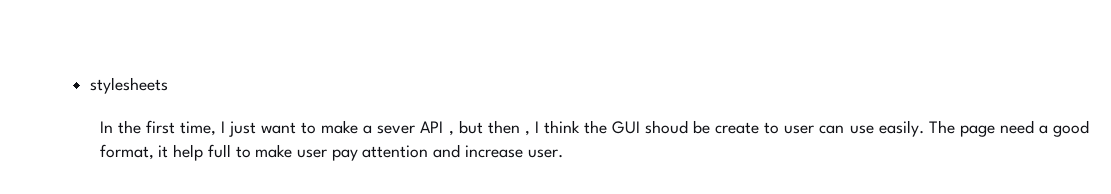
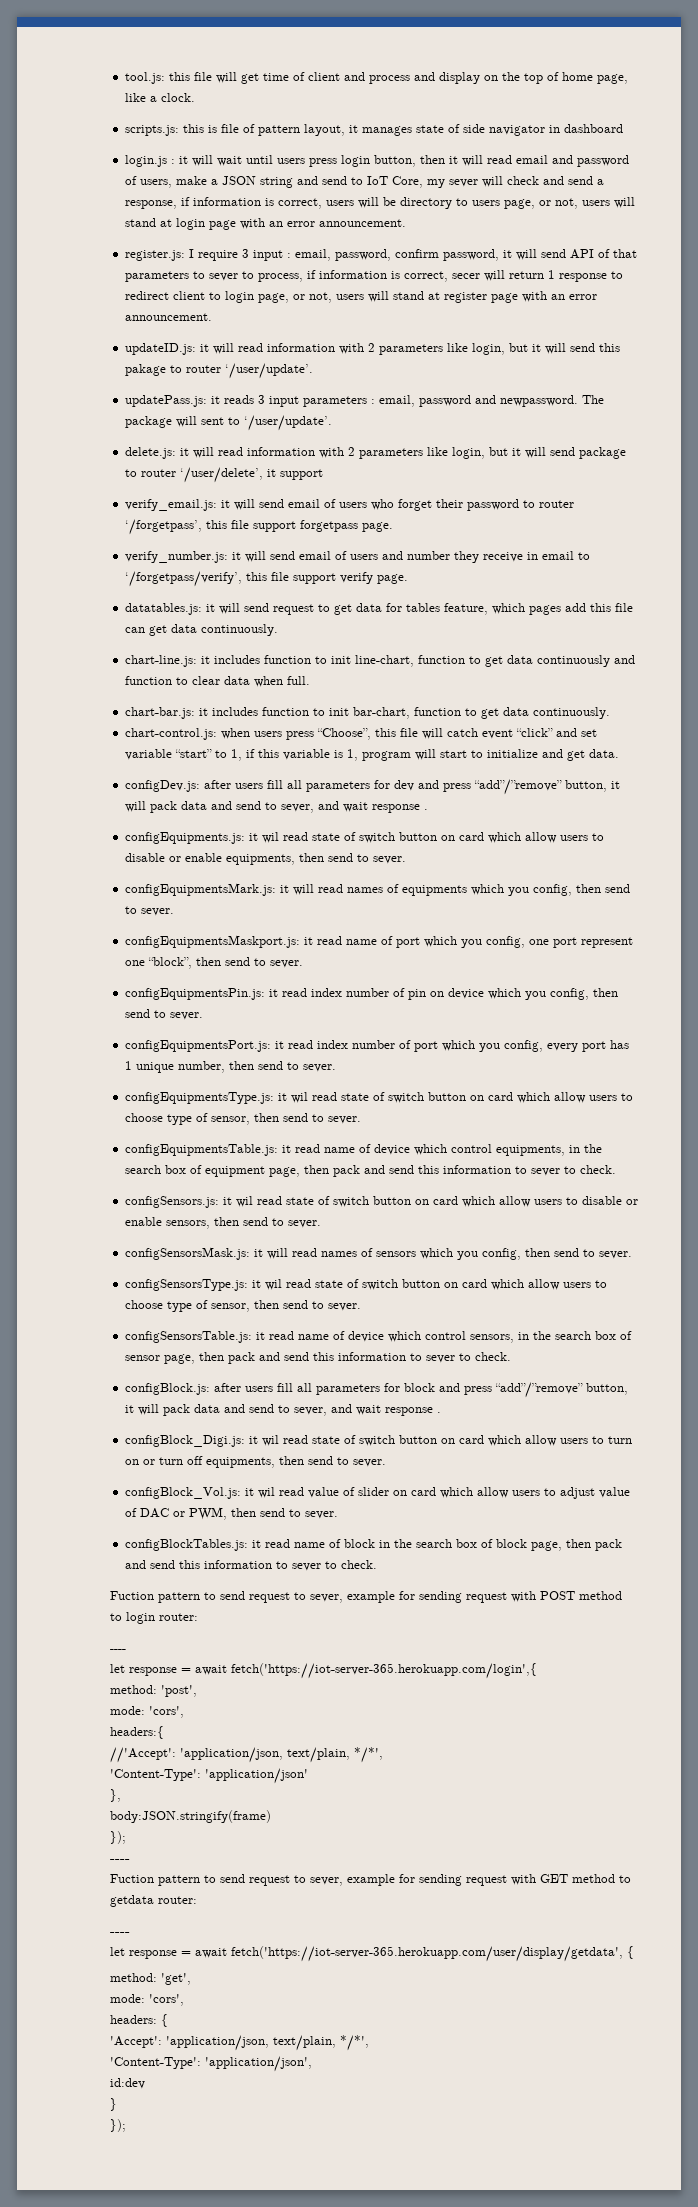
- stylesheets
- In the first time, I just want to make a sever API , but then , I think the GUI shoud be create to user can use easily. The page need a good format, it help full to make user pay attention and increase user.
+ tool.js: this file will get time of client and process and display on the top of home page, like a clock.
+ scripts.js: this is file of pattern layout, it manages state of side navigator in dashboard
+ login.js : it will wait until users press login button, then it will read email and password of users, make a JSON string and send to IoT Core, my sever will check and send a response, if information is correct, users will be directory to users page, or not, users will stand at login page with an error announcement.
+ register.js: I require 3 input : email, password, confirm password, it will send API of that parameters to sever to process, if information is correct, secer will return 1 response to redirect client to login page, or not, users will stand at register page with an error announcement.
+ updateID.js: it will read information with 2 parameters like login, but it will send this pakage to router ‘/user/update’.
+ updatePass.js: it reads 3 input parameters : email, password and newpassword. The package will sent to ‘/user/update’.
+ delete.js: it will read information with 2 parameters like login, but it will send package to router ‘/user/delete’, it support
+ verify_email.js: it will send email of users who forget their password to router ‘/forgetpass’, this file support forgetpass page.
+ verify_number.js: it will send email of users and number they receive in email to ‘/forgetpass/verify’, this file support verify page.
+ datatables.js: it will send request to get data for tables feature, which pages add this file can get data continuously.
+ chart-line.js: it includes function to init line-chart, function to get data continuously and function to clear data when full.
+ chart-bar.js: it includes function to init bar-chart, function to get data continuously.
+ chart-control.js: when users press “Choose”, this file will catch event “click” and set variable “start” to 1, if this variable is 1, program will start to initialize and get data.
+ configDev.js: after users fill all parameters for dev and press “add”/”remove” button, it will pack data and send to sever, and wait response .
+ configEquipments.js: it wil read state of switch button on card which allow users to disable or enable equipments, then send to sever.
+ configEquipmentsMark.js: it will read names of equipments which you config, then send to sever.
+ configEquipmentsMaskport.js: it read name of port which you config, one port represent one “block”, then send to sever.
+ configEquipmentsPin.js: it read index number of pin on device which you config, then send to sever.
+ configEquipmentsPort.js: it read index number of port which you config, every port has 1 unique number, then send to sever.
+ configEquipmentsType.js: it wil read state of switch button on card which allow users to choose type of sensor, then send to sever.
+ configEquipmentsTable.js: it read name of device which control equipments, in the search box of equipment page, then pack and send this information to sever to check.
+ configSensors.js: it wil read state of switch button on card which allow users to disable or enable sensors, then send to sever.
+ configSensorsMask.js: it will read names of sensors which you config, then send to sever.
+ configSensorsType.js: it wil read state of switch button on card which allow users to choose type of sensor, then send to sever.
+ configSensorsTable.js: it read name of device which control sensors, in the search box of sensor page, then pack and send this information to sever to check.
+ configBlock.js: after users fill all parameters for block and press “add”/”remove” button, it will pack data and send to sever, and wait response .
+ configBlock_Digi.js: it wil read state of switch button on card which allow users to turn on or turn off equipments, then send to sever.
+ configBlock_Vol.js: it wil read value of slider on card which allow users to adjust value of DAC or PWM, then send to sever.
+ configBlockTables.js: it read name of block in the search box of block page, then pack and send this information to sever to check.
+ Fuction pattern to send request to sever, example for sending request with POST method to login router:
+ ----
+ let response = await fetch('https://iot-server-365.herokuapp.com/login',{
+ method: 'post',
+ mode: 'cors',
+ headers:{
+ //'Accept': 'application/json, text/plain, */*',
+ 'Content-Type': 'application/json'
+ },
+ body:JSON.stringify(frame)
+ });
+ ----
+ Fuction pattern to send request to sever, example for sending request with GET method to getdata router:
+ ----
+ let response = await fetch('https://iot-server-365.herokuapp.com/user/display/getdata', {
+ method: 'get',
+ mode: 'cors',
+ headers: {
+ 'Accept': 'application/json, text/plain, */*',
+ 'Content-Type': 'application/json',
+ id:dev
+ }
+ });

